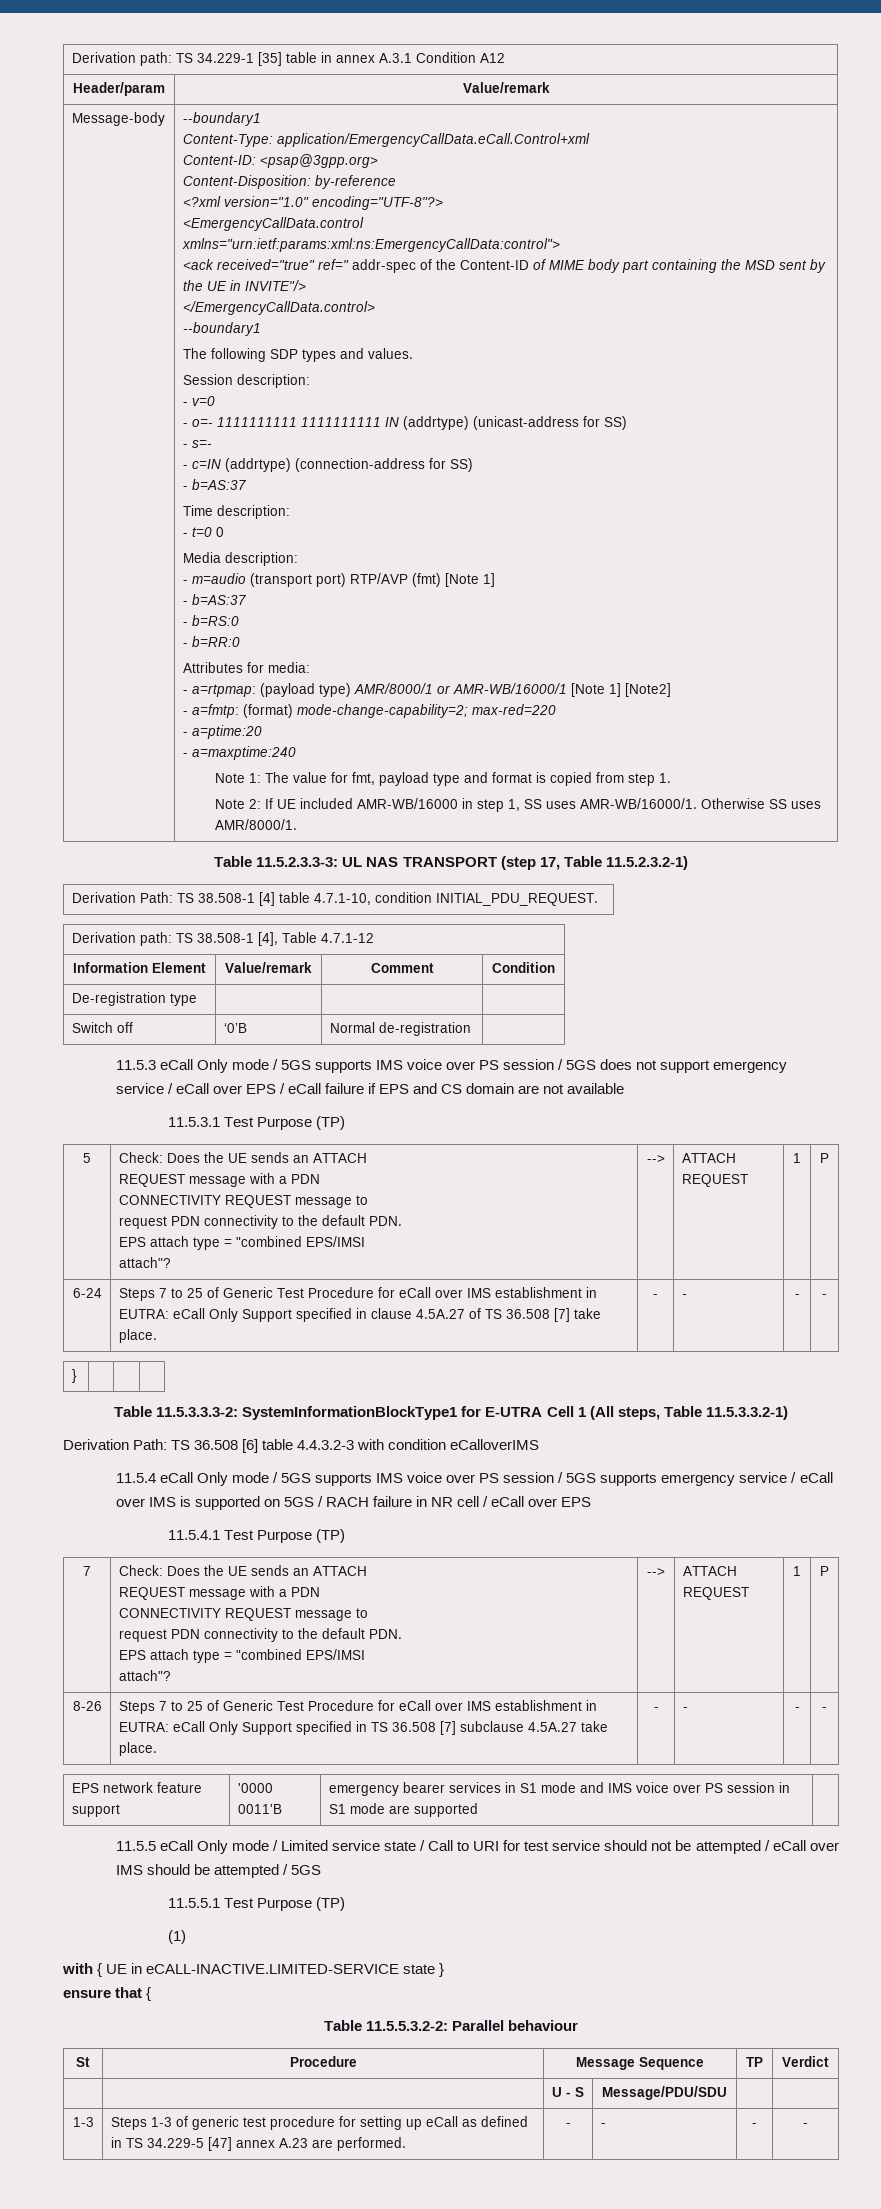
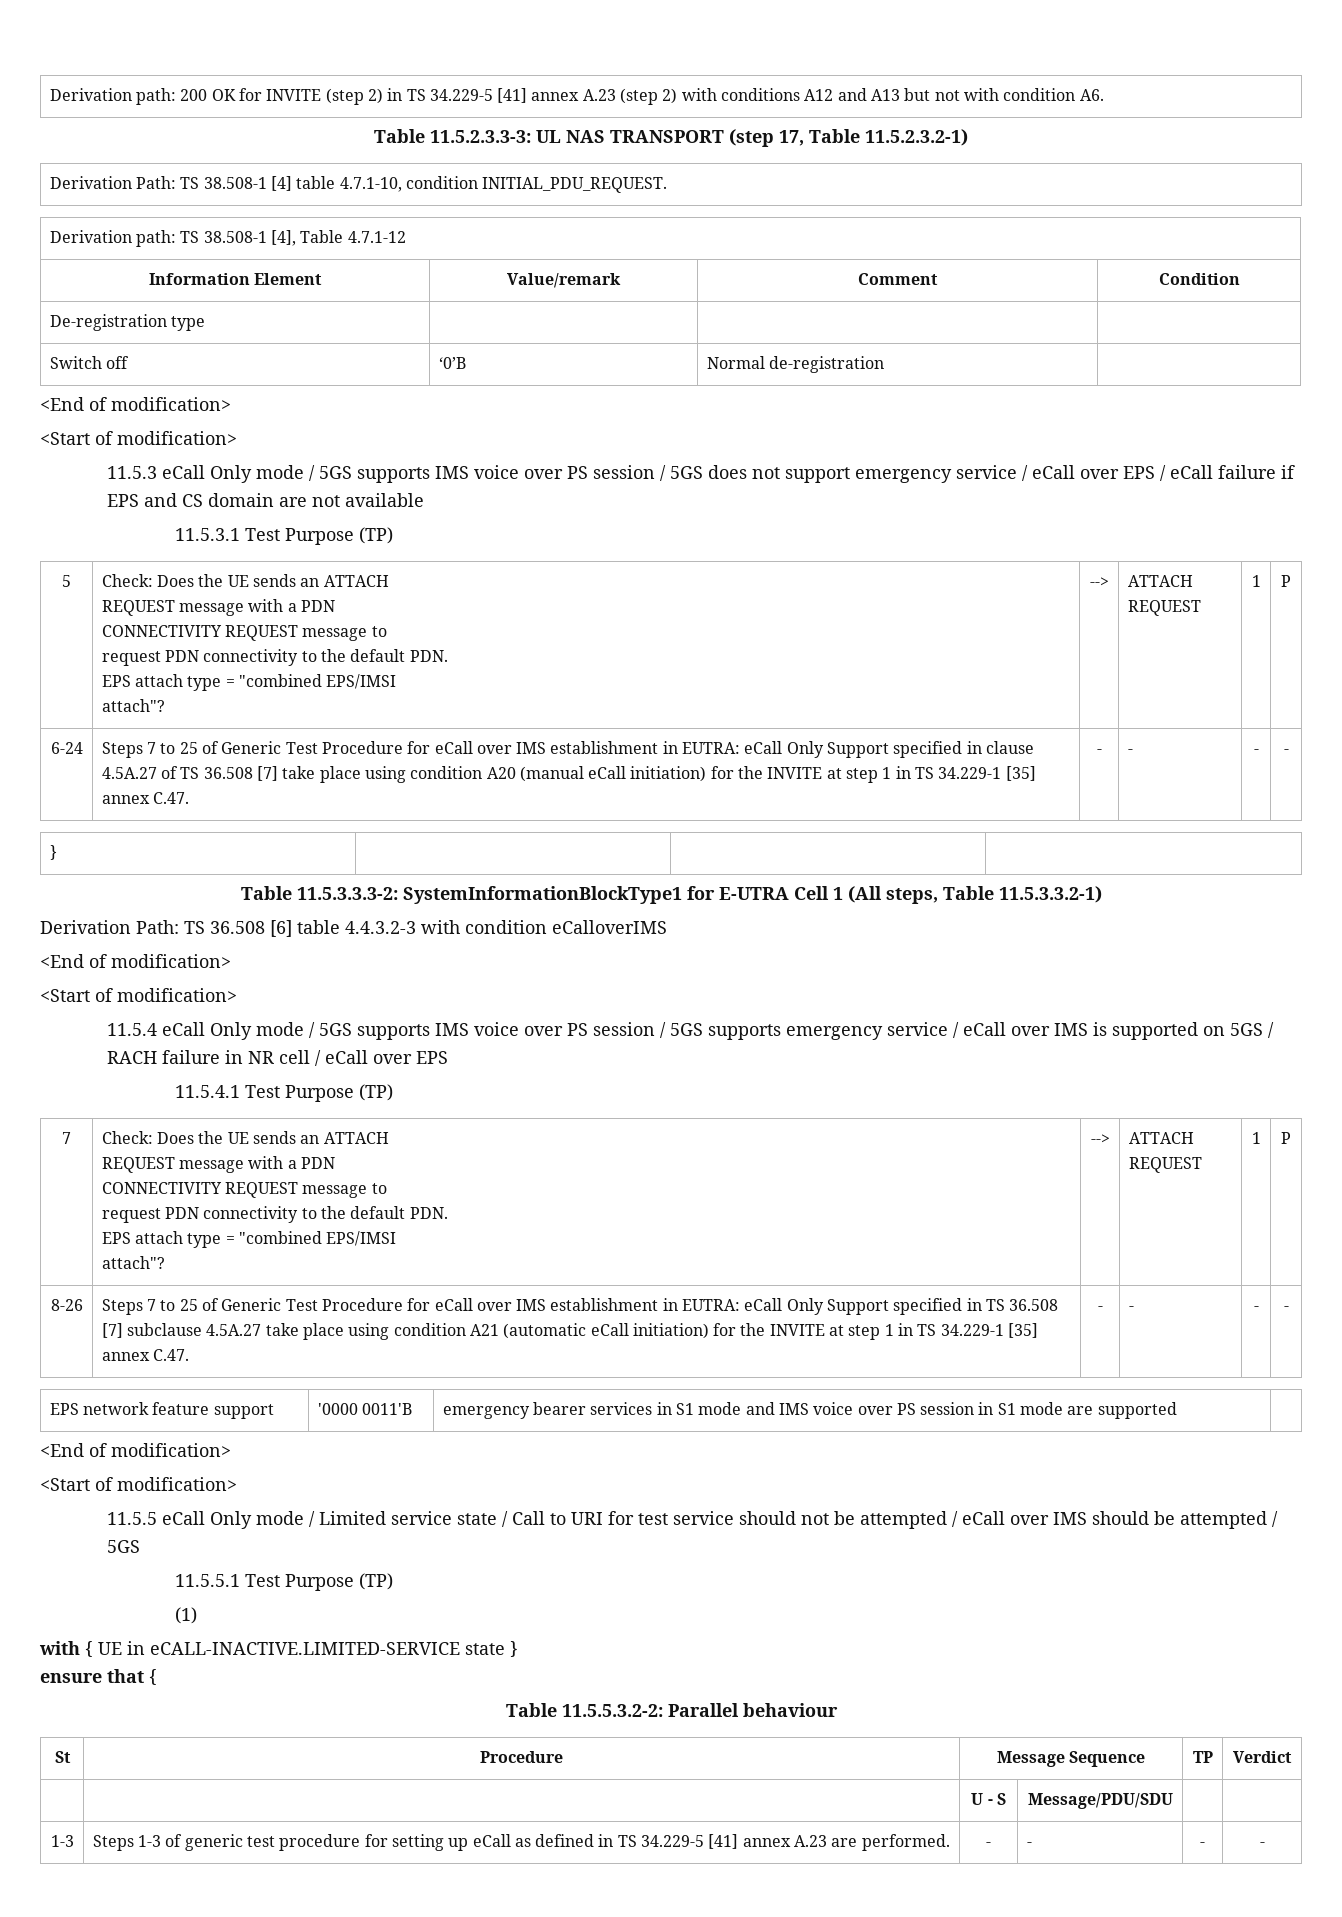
- Derivation path: TS 34.229-1 [35] table in annex A.3.1 Condition A12
- Header/param | Value/remark
- Message-body | --boundary1
- Content-Type: application/EmergencyCallData.eCall.Control+xml
- Content-ID: <psap@3gpp.org>
- Content-Disposition: by-reference
- <?xml version="1.0" encoding="UTF-8"?>
- <EmergencyCallData.control
- xmlns="urn:ietf:params:xml:ns:EmergencyCallData:control">
- <ack received="true" ref=" addr-spec of the Content-ID of MIME body part containing the MSD sent by the UE in INVITE"/>
- </EmergencyCallData.control>
- --boundary1
- The following SDP types and values.
- Session description:
- - v=0
- - o=- 1111111111 1111111111 IN (addrtype) (unicast-address for SS)
- - s=-
- - c=IN (addrtype) (connection-address for SS)
- - b=AS:37
- Time description:
- - t=0 0
- Media description:
- - m=audio (transport port) RTP/AVP (fmt) [Note 1]
- - b=AS:37
- - b=RS:0
- - b=RR:0
- Attributes for media:
- - a=rtpmap: (payload type) AMR/8000/1 or AMR-WB/16000/1 [Note 1] [Note2]
- - a=fmtp: (format) mode-change-capability=2; max-red=220
- - a=ptime:20
- - a=maxptime:240
- Note 1: The value for fmt, payload type and format is copied from step 1.
- Note 2: If UE included AMR-WB/16000 in step 1, SS uses AMR-WB/16000/1. Otherwise SS uses AMR/8000/1.
+ Derivation path: 200 OK for INVITE (step 2) in TS 34.229-5 [41] annex A.23 (step 2) with conditions A12 and A13 but not with condition A6.
  Switch off | ‘0’B | Normal de-registration |
+ <End of modification>
+ <Start of modification>
- Steps 7 to 25 of Generic Test Procedure for eCall over IMS establishment in EUTRA: eCall Only Support specified in clause 4.5A.27 of TS 36.508 [7] take place.
+ Steps 7 to 25 of Generic Test Procedure for eCall over IMS establishment in EUTRA: eCall Only Support specified in clause 4.5A.27 of TS 36.508 [7] take place using condition A20 (manual eCall initiation) for the INVITE at step 1 in TS 34.229-1 [35] annex C.47.
  Derivation Path: TS 36.508 [6] table 4.4.3.2-3 with condition eCalloverIMS
+ <End of modification>
+ <Start of modification>
- Steps 7 to 25 of Generic Test Procedure for eCall over IMS establishment in EUTRA: eCall Only Support specified in TS 36.508 [7] subclause 4.5A.27 take place.
+ Steps 7 to 25 of Generic Test Procedure for eCall over IMS establishment in EUTRA: eCall Only Support specified in TS 36.508 [7] subclause 4.5A.27 take place using condition A21 (automatic eCall initiation) for the INVITE at step 1 in TS 34.229-1 [35] annex C.47.
  EPS network feature support | '0000 0011'B | emergency bearer services in S1 mode and IMS voice over PS session in S1 mode are supported |
+ <End of modification>
+ <Start of modification>
- 1-3 | Steps 1-3 of generic test procedure for setting up eCall as defined in TS 34.229-5 [47] annex A.23 are performed. | - | - | - | -
+ 1-3 | Steps 1-3 of generic test procedure for setting up eCall as defined in TS 34.229-5 [41] annex A.23 are performed. | - | - | - | -

